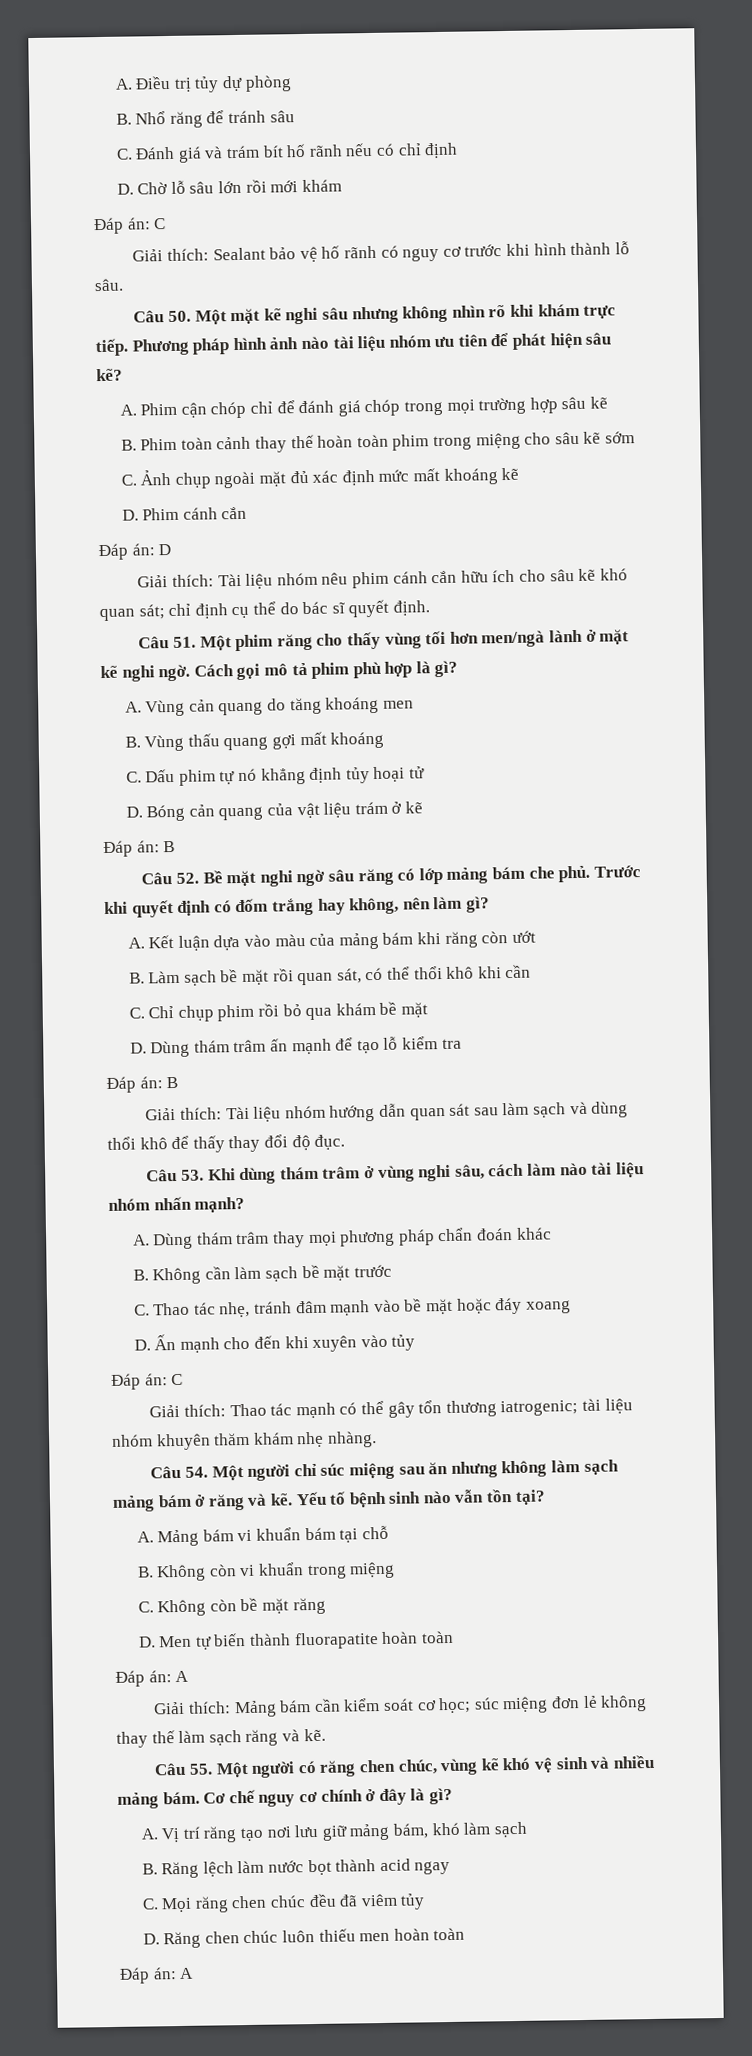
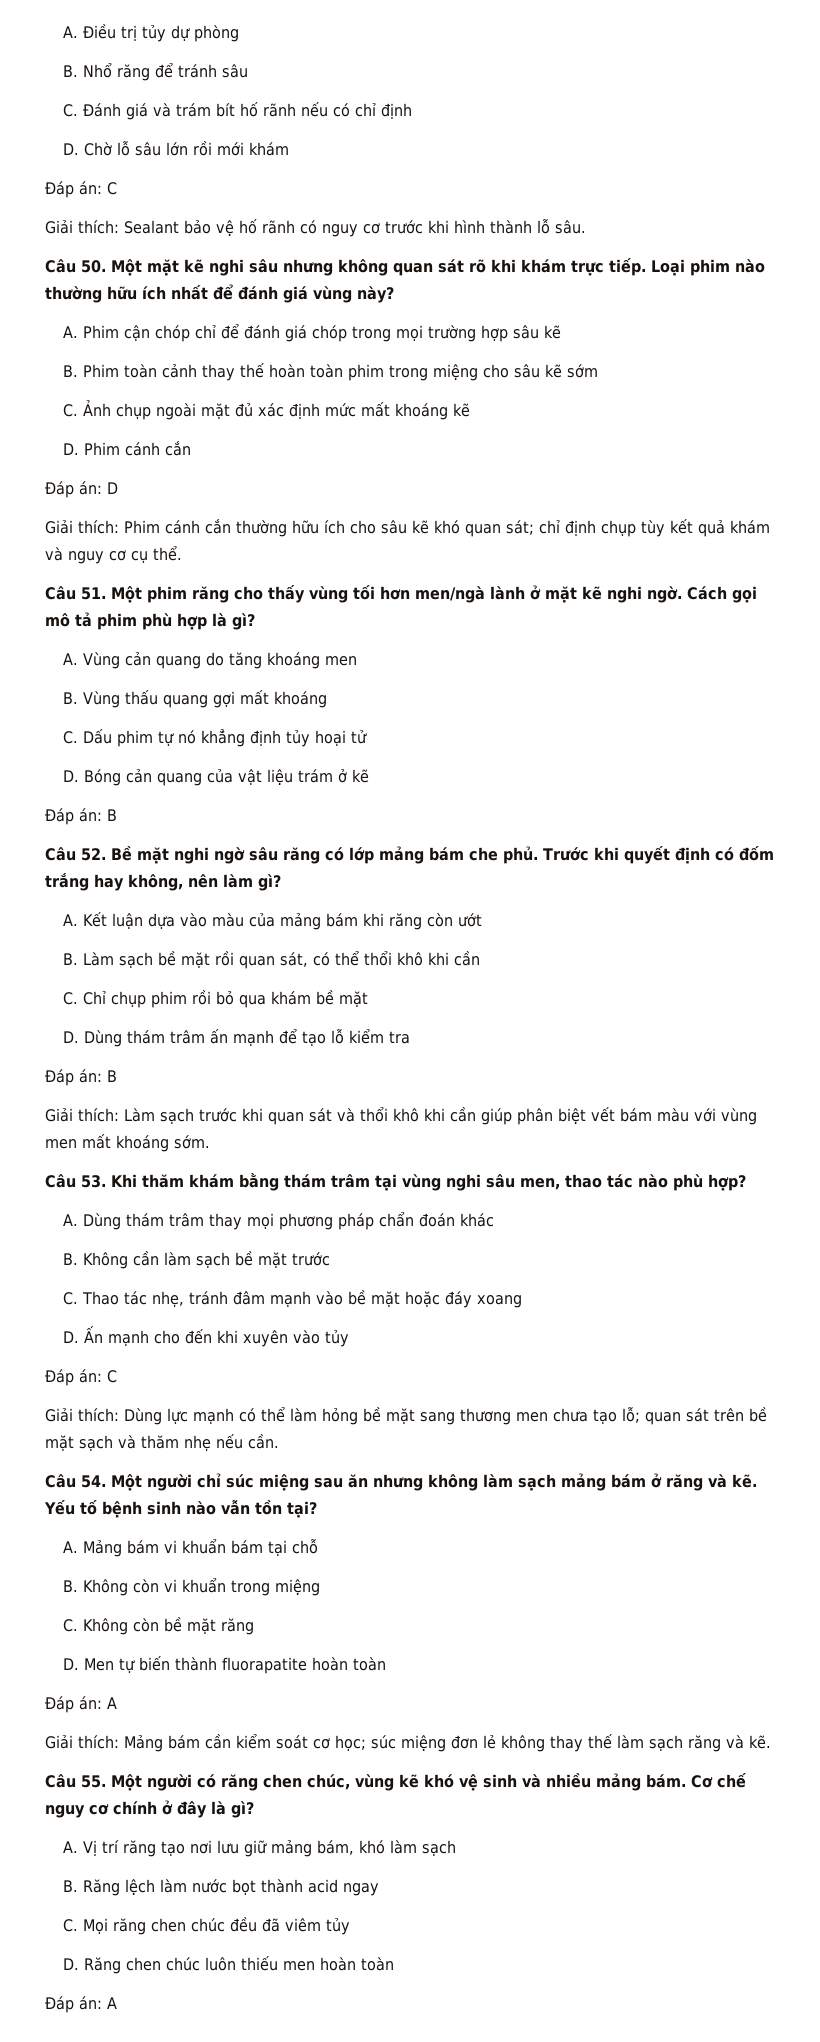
- Câu 50. Một mặt kẽ nghi sâu nhưng không nhìn rõ khi khám trực tiếp.
+ Câu 50. Một mặt kẽ nghi sâu nhưng không quan sát rõ khi khám trực tiếp.
- Phương pháp hình ảnh nào tài liệu nhóm ưu tiên để phát hiện sâu kẽ?
+ Loại phim nào thường hữu ích nhất để đánh giá vùng này?
- Giải thích: Tài liệu nhóm nêu phim cánh cắn hữu ích cho sâu kẽ khó quan sát; chỉ định cụ thể do bác sĩ quyết định.
+ Giải thích: Phim cánh cắn thường hữu ích cho sâu kẽ khó quan sát; chỉ định chụp tùy kết quả khám và nguy cơ cụ thể.
- Giải thích: Tài liệu nhóm hướng dẫn quan sát sau làm sạch và dùng thổi khô để thấy thay đổi độ đục.
+ Giải thích: Làm sạch trước khi quan sát và thổi khô khi cần giúp phân biệt vết bám màu với vùng men mất khoáng sớm.
- Câu 53. Khi dùng thám trâm ở vùng nghi sâu, cách làm nào tài liệu nhóm nhấn mạnh?
+ Câu 53. Khi thăm khám bằng thám trâm tại vùng nghi sâu men, thao tác nào phù hợp?
- Giải thích: Thao tác mạnh có thể gây tổn thương iatrogenic; tài liệu nhóm khuyên thăm khám nhẹ nhàng.
+ Giải thích: Dùng lực mạnh có thể làm hỏng bề mặt sang thương men chưa tạo lỗ; quan sát trên bề mặt sạch và thăm nhẹ nếu cần.

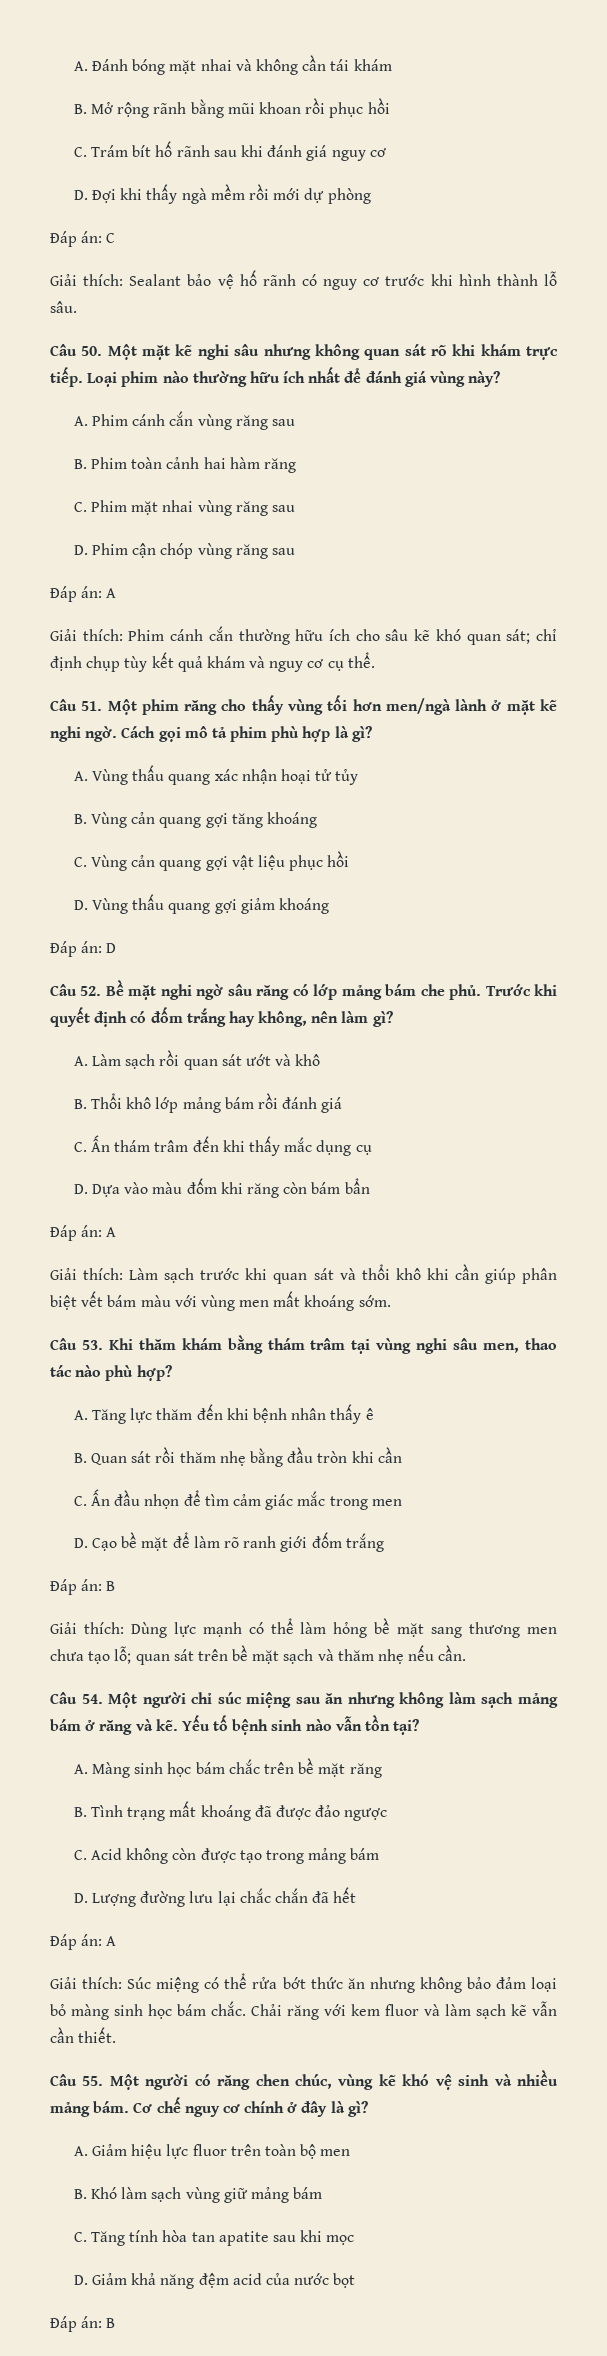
- A. Điều trị tủy dự phòng
- B. Nhổ răng để tránh sâu
- C. Đánh giá và trám bít hố rãnh nếu có chỉ định
- D. Chờ lỗ sâu lớn rồi mới khám
+ A. Đánh bóng mặt nhai và không cần tái khám
+ B. Mở rộng rãnh bằng mũi khoan rồi phục hồi
+ C. Trám bít hố rãnh sau khi đánh giá nguy cơ
+ D. Đợi khi thấy ngà mềm rồi mới dự phòng
- A. Phim cận chóp chỉ để đánh giá chóp trong mọi trường hợp sâu kẽ
- B. Phim toàn cảnh thay thế hoàn toàn phim trong miệng cho sâu kẽ sớm
- C. Ảnh chụp ngoài mặt đủ xác định mức mất khoáng kẽ
- D. Phim cánh cắn
- Đáp án: D
+ A. Phim cánh cắn vùng răng sau
+ B. Phim toàn cảnh hai hàm răng
+ C. Phim mặt nhai vùng răng sau
+ D. Phim cận chóp vùng răng sau
+ Đáp án: A
- A. Vùng cản quang do tăng khoáng men
- B. Vùng thấu quang gợi mất khoáng
- C. Dấu phim tự nó khẳng định tủy hoại tử
- D. Bóng cản quang của vật liệu trám ở kẽ
- Đáp án: B
+ A. Vùng thấu quang xác nhận hoại tử tủy
+ B. Vùng cản quang gợi tăng khoáng
+ C. Vùng cản quang gợi vật liệu phục hồi
+ D. Vùng thấu quang gợi giảm khoáng
+ Đáp án: D
- A. Kết luận dựa vào màu của mảng bám khi răng còn ướt
- B. Làm sạch bề mặt rồi quan sát, có thể thổi khô khi cần
- C. Chỉ chụp phim rồi bỏ qua khám bề mặt
- D. Dùng thám trâm ấn mạnh để tạo lỗ kiểm tra
- Đáp án: B
+ A. Làm sạch rồi quan sát ướt và khô
+ B. Thổi khô lớp mảng bám rồi đánh giá
+ C. Ấn thám trâm đến khi thấy mắc dụng cụ
+ D. Dựa vào màu đốm khi răng còn bám bẩn
+ Đáp án: A
- A. Dùng thám trâm thay mọi phương pháp chẩn đoán khác
- B. Không cần làm sạch bề mặt trước
- C. Thao tác nhẹ, tránh đâm mạnh vào bề mặt hoặc đáy xoang
- D. Ấn mạnh cho đến khi xuyên vào tủy
- Đáp án: C
+ A. Tăng lực thăm đến khi bệnh nhân thấy ê
+ B. Quan sát rồi thăm nhẹ bằng đầu tròn khi cần
+ C. Ấn đầu nhọn để tìm cảm giác mắc trong men
+ D. Cạo bề mặt để làm rõ ranh giới đốm trắng
+ Đáp án: B
- A. Mảng bám vi khuẩn bám tại chỗ
- B. Không còn vi khuẩn trong miệng
- C. Không còn bề mặt răng
- D. Men tự biến thành fluorapatite hoàn toàn
+ A. Màng sinh học bám chắc trên bề mặt răng
+ B. Tình trạng mất khoáng đã được đảo ngược
+ C. Acid không còn được tạo trong mảng bám
+ D. Lượng đường lưu lại chắc chắn đã hết
  Đáp án: A
- Giải thích: Mảng bám cần kiểm soát cơ học; súc miệng đơn lẻ không thay thế làm sạch răng và kẽ.
+ Giải thích: Súc miệng có thể rửa bớt thức ăn nhưng không bảo đảm loại bỏ màng sinh học bám chắc. Chải răng với kem fluor và làm sạch kẽ vẫn cần thiết.
- A. Vị trí răng tạo nơi lưu giữ mảng bám, khó làm sạch
- B. Răng lệch làm nước bọt thành acid ngay
- C. Mọi răng chen chúc đều đã viêm tủy
- D. Răng chen chúc luôn thiếu men hoàn toàn
- Đáp án: A
+ A. Giảm hiệu lực fluor trên toàn bộ men
+ B. Khó làm sạch vùng giữ mảng bám
+ C. Tăng tính hòa tan apatite sau khi mọc
+ D. Giảm khả năng đệm acid của nước bọt
+ Đáp án: B

